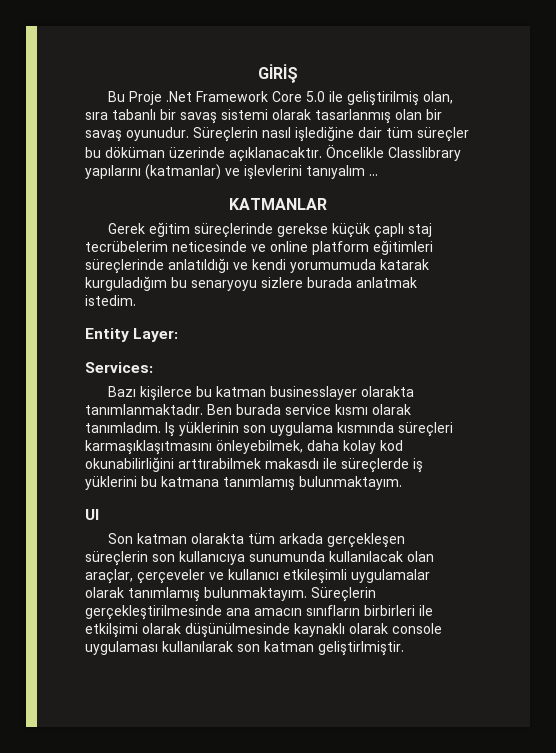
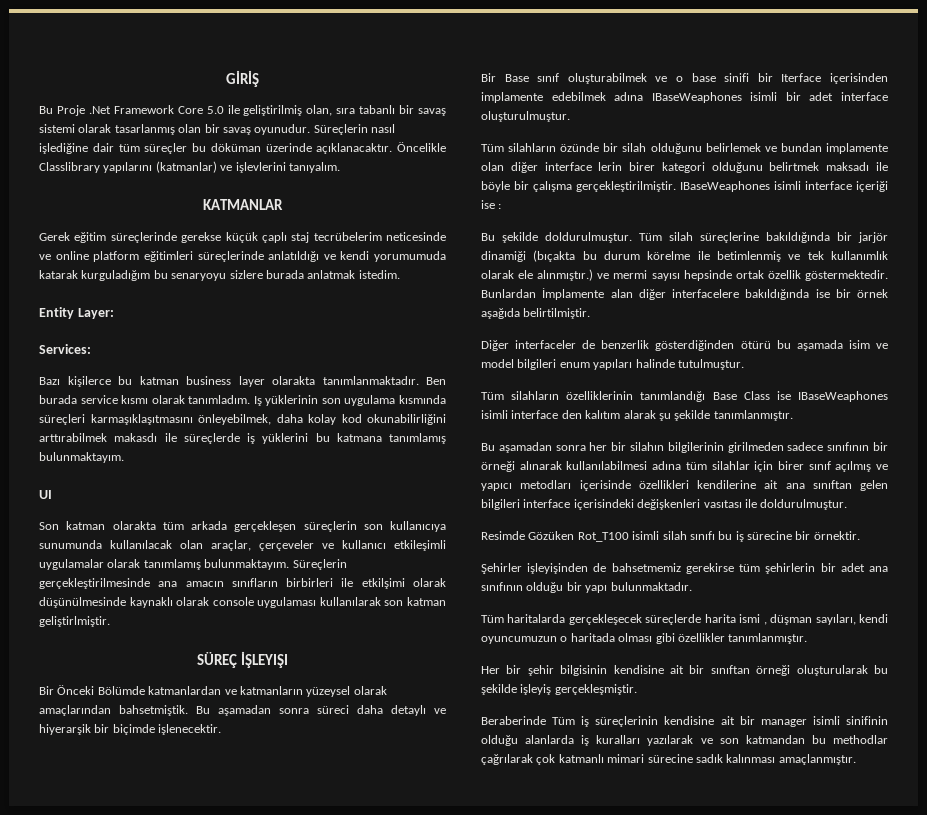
- Öncelikle Classlibrary yapılarını (katmanlar) ve işlevlerini tanıyalım …
+ Öncelikle Classlibrary yapılarını (katmanlar) ve işlevlerini tanıyalım.
- Bazı kişilerce bu katman businesslayer olarakta tanımlanmaktadır.
+ Bazı kişilerce bu katman business layer olarakta tanımlanmaktadır.
+ SÜREÇ İŞLEYIŞI
+ Bir Önceki Bölümde katmanlardan ve katmanların yüzeysel olarak amaçlarından bahsetmiştik. Bu aşamadan sonra süreci daha detaylı ve hiyerarşik bir biçimde işlenecektir.
+ Bir Base sınıf oluşturabilmek ve o base sinifi bir Iterface içerisinden implamente edebilmek adına IBaseWeaphones isimli bir adet interface oluşturulmuştur.
+ Tüm silahların özünde bir silah olduğunu belirlemek ve bundan implamente olan diğer interface lerin birer kategori olduğunu belirtmek maksadı ile böyle bir çalışma gerçekleştirilmiştir. IBaseWeaphones isimli interface içeriği ise :
+ Bu şekilde doldurulmuştur. Tüm silah süreçlerine bakıldığında bir jarjör dinamiği (bıçakta bu durum körelme ile betimlenmiş ve tek kullanımlık olarak ele alınmıştır.) ve mermi sayısı hepsinde ortak özellik göstermektedir. Bunlardan İmplamente alan diğer interfacelere bakıldığında ise bir örnek aşağıda belirtilmiştir.
+ Diğer interfaceler de benzerlik gösterdiğinden ötürü bu aşamada isim ve model bilgileri enum yapıları halinde tutulmuştur.
+ Tüm silahların özelliklerinin tanımlandığı Base Class ise IBaseWeaphones isimli interface den kalıtım alarak şu şekilde tanımlanmıştır.
+ Bu aşamadan sonra her bir silahın bilgilerinin girilmeden sadece sınıfının bir örneği alınarak kullanılabilmesi adına tüm silahlar için birer sınıf açılmış ve yapıcı metodları içerisinde özellikleri kendilerine ait ana sınıftan gelen bilgileri interface içerisindeki değişkenleri vasıtası ile doldurulmuştur.
+ Resimde Gözüken Rot_T100 isimli silah sınıfı bu iş sürecine bir örnektir.
+ Şehirler işleyişinden de bahsetmemiz gerekirse tüm şehirlerin bir adet ana sınıfının olduğu bir yapı bulunmaktadır.
+ Tüm haritalarda gerçekleşecek süreçlerde harita ismi , düşman sayıları, kendi oyuncumuzun o haritada olması gibi özellikler tanımlanmıştır.
+ Her bir şehir bilgisinin kendisine ait bir sınıftan örneği oluşturularak bu şekilde işleyiş gerçekleşmiştir.
+ Beraberinde Tüm iş süreçlerinin kendisine ait bir manager isimli sinifinin olduğu alanlarda iş kuralları yazılarak ve son katmandan bu methodlar çağrılarak çok katmanlı mimari sürecine sadık kalınması amaçlanmıştır.

